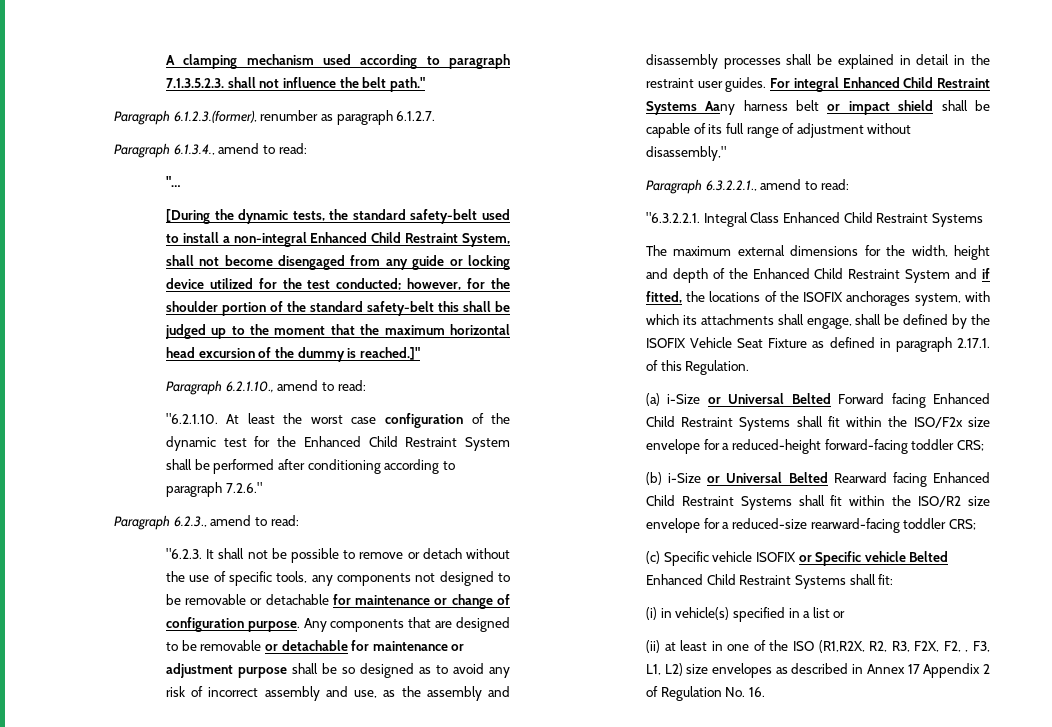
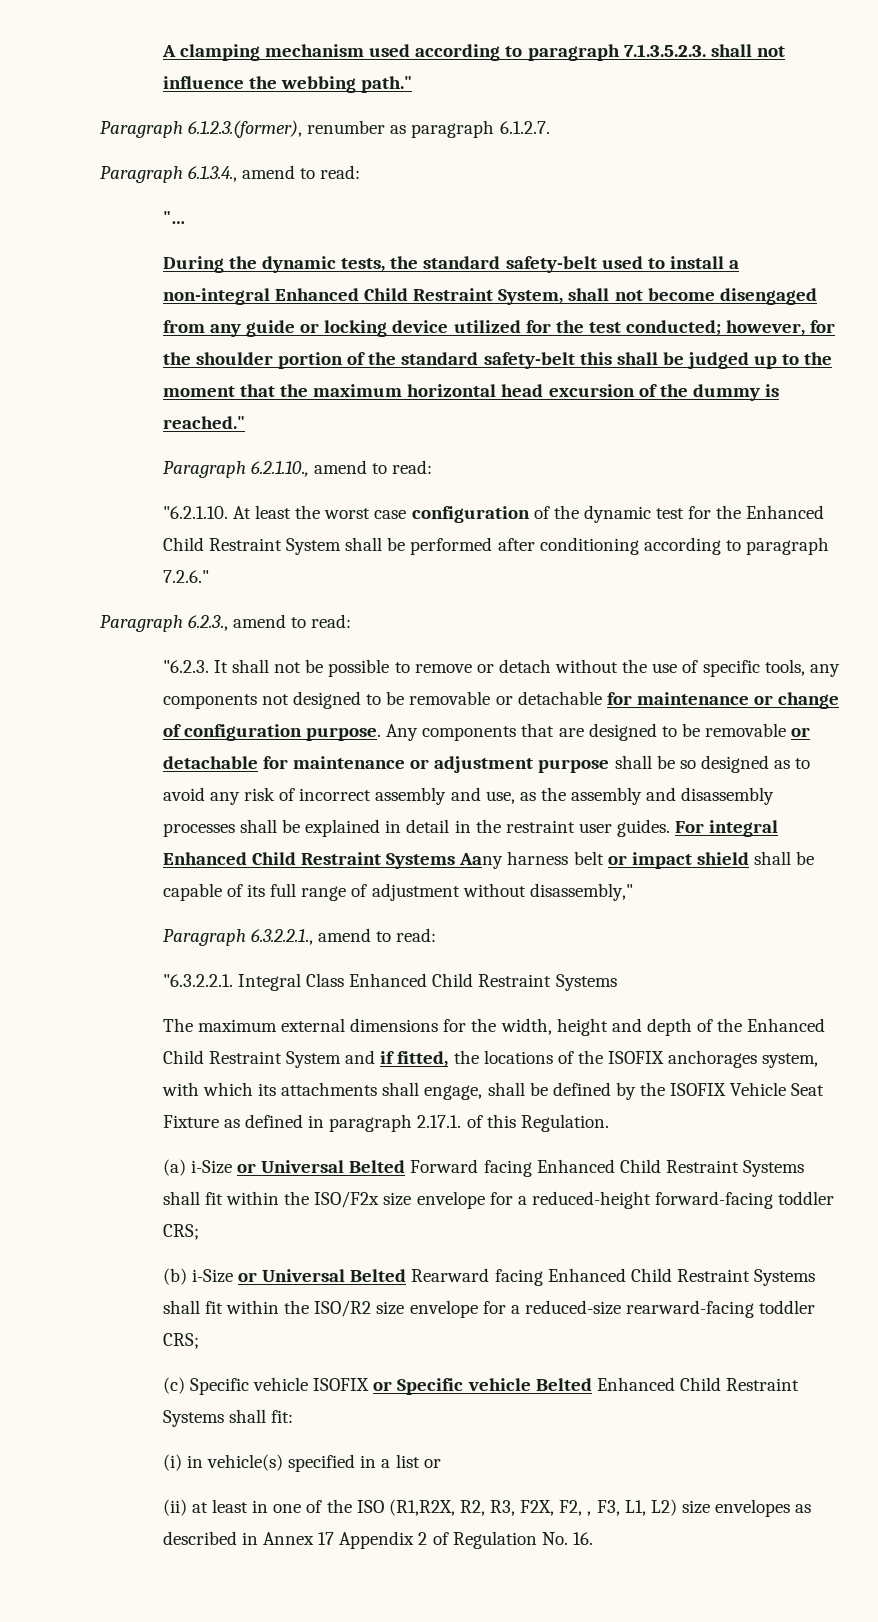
- A clamping mechanism used according to paragraph 7.1.3.5.2.3. shall not influence the belt path."
+ A clamping mechanism used according to paragraph 7.1.3.5.2.3. shall not influence the webbing path."
- [During the dynamic tests, the standard safety-belt used to install a non-integral Enhanced Child Restraint System, shall not become disengaged from any guide or locking device utilized for the test conducted; however, for the shoulder portion of the standard safety-belt this shall be judged up to the moment that the maximum horizontal head excursion of the dummy is reached.]"
+ During the dynamic tests, the standard safety-belt used to install a non-integral Enhanced Child Restraint System, shall not become disengaged from any guide or locking device utilized for the test conducted; however, for the shoulder portion of the standard safety-belt this shall be judged up to the moment that the maximum horizontal head excursion of the dummy is reached."

